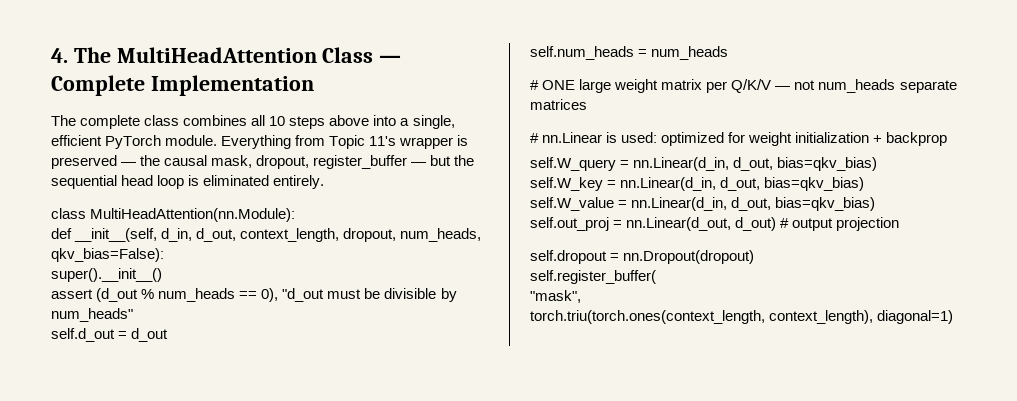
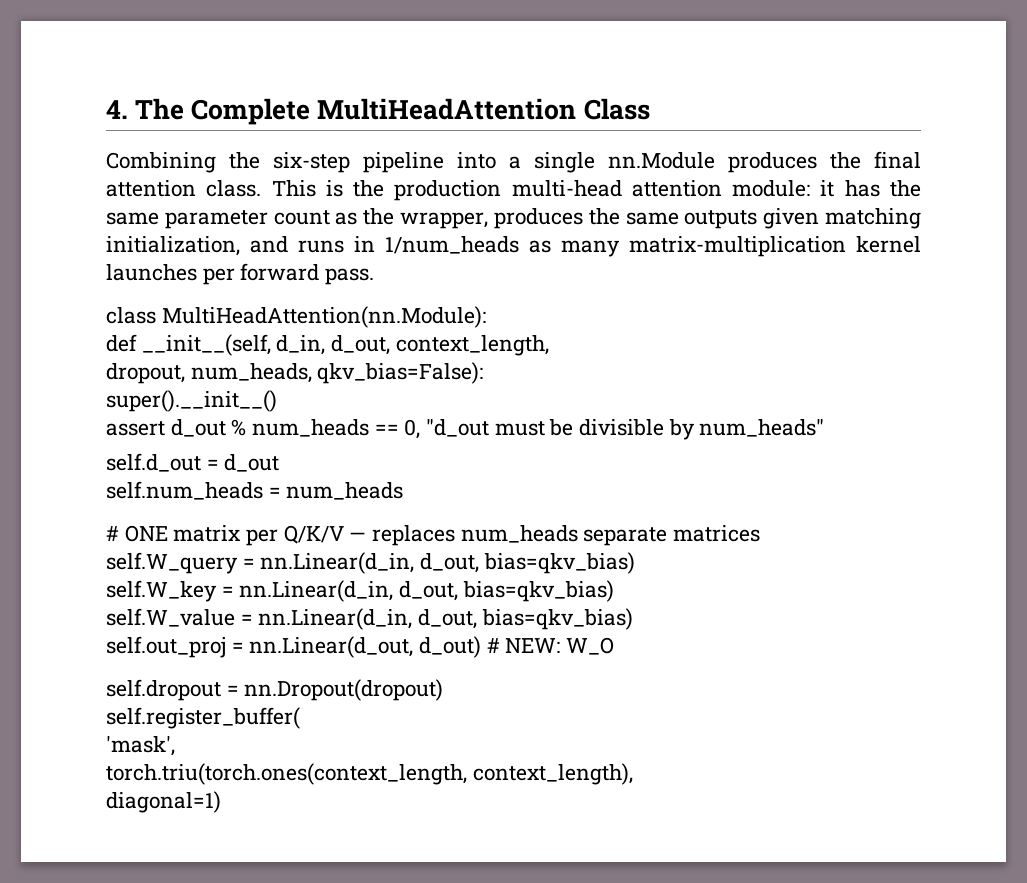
- 4. The MultiHeadAttention Class — Complete Implementation
- The complete class combines all 10 steps above into a single, efficient PyTorch module. Everything from Topic 11's wrapper is preserved — the causal mask, dropout, register_buffer — but the sequential head loop is eliminated entirely.
+ 4. The Complete MultiHeadAttention Class
+ Combining the six-step pipeline into a single nn.Module produces the final attention class. This is the production multi-head attention module: it has the same parameter count as the wrapper, produces the same outputs given matching initialization, and runs in 1/num_heads as many matrix-multiplication kernel launches per forward pass.
- def __init__(self, d_in, d_out, context_length, dropout, num_heads, qkv_bias=False):
+ def __init__(self, d_in, d_out, context_length,
+ dropout, num_heads, qkv_bias=False):
- assert (d_out % num_heads == 0), "d_out must be divisible by num_heads"
+ assert d_out % num_heads == 0, "d_out must be divisible by num_heads"
- # ONE large weight matrix per Q/K/V — not num_heads separate matrices
+ # ONE matrix per Q/K/V — replaces num_heads separate matrices
- # nn.Linear is used: optimized for weight initialization + backprop
- self.out_proj = nn.Linear(d_out, d_out) # output projection
+ self.out_proj = nn.Linear(d_out, d_out) # NEW: W_O
- "mask",
+ 'mask',
- torch.triu(torch.ones(context_length, context_length), diagonal=1)
+ torch.triu(torch.ones(context_length, context_length),
+ diagonal=1)

